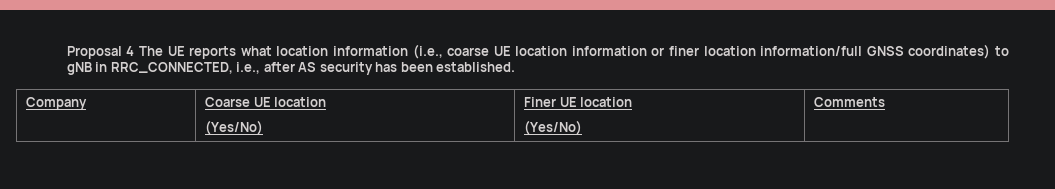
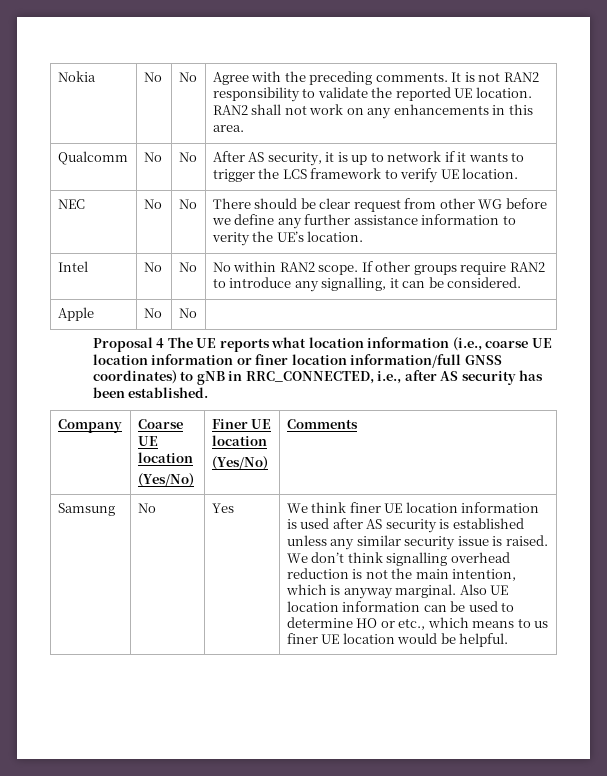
+ Nokia | No | No | Agree with the preceding comments. It is not RAN2 responsibility to validate the reported UE location. RAN2 shall not work on any enhancements in this area.
+ Qualcomm | No | No | After AS security, it is up to network if it wants to trigger the LCS framework to verify UE location.
+ NEC | No | No | There should be clear request from other WG before we define any further assistance information to verity the UE’s location.
+ Intel | No | No | No within RAN2 scope. If other groups require RAN2 to introduce any signalling, it can be considered.
+ Apple | No | No |
+ Samsung | No | Yes | We think finer UE location information is used after AS security is established unless any similar security issue is raised. We don’t think signalling overhead reduction is not the main intention, which is anyway marginal. Also UE location information can be used to determine HO or etc., which means to us finer UE location would be helpful.

